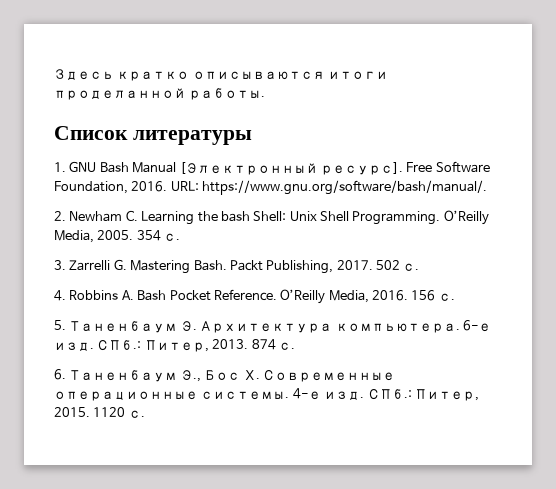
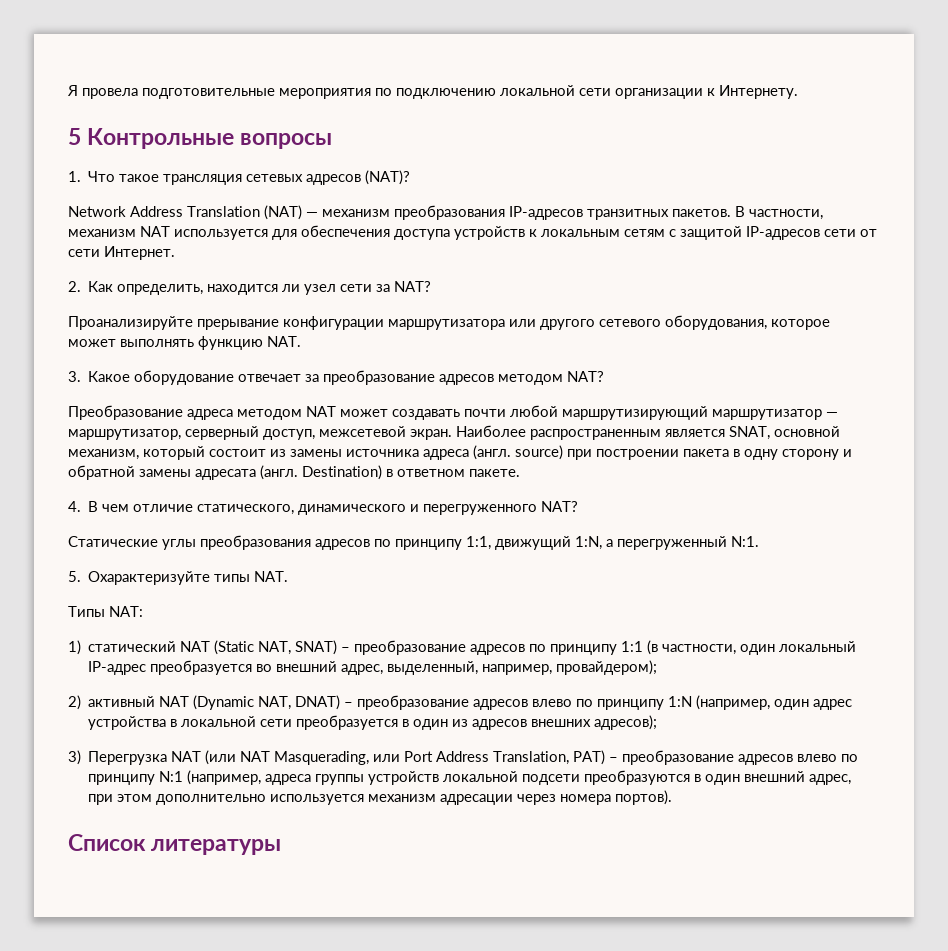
- Здесь кратко описываются итоги проделанной работы.
+ Я провела подготовительные мероприятия по подключению локальной сети организации к Интернету.
+ 5 Контрольные вопросы
+ 1. Что такое трансляция сетевых адресов (NAT)?
+ Network Address Translation (NAT) — механизм преобразования IP-адресов транзитных пакетов. В частности, механизм NAT используется для обеспечения доступа устройств к локальным сетям с защитой IP-адресов сети от сети Интернет.
+ 2. Как определить, находится ли узел сети за NAT?
+ Проанализируйте прерывание конфигурации маршрутизатора или другого сетевого оборудования, которое может выполнять функцию NAT.
+ 3. Какое оборудование отвечает за преобразование адресов методом NAT?
+ Преобразование адреса методом NAT может создавать почти любой маршрутизирующий маршрутизатор — маршрутизатор, серверный доступ, межсетевой экран. Наиболее распространенным является SNAT, основной механизм, который состоит из замены источника адреса (англ. source) при построении пакета в одну сторону и обратной замены адресата (англ. Destination) в ответном пакете.
+ 4. В чем отличие статического, динамического и перегруженного NAT?
+ Статические углы преобразования адресов по принципу 1:1, движущий 1:N, а перегруженный N:1.
+ 5. Охарактеризуйте типы NAT.
+ Типы NAT:
+ 1) статический NAT (Static NAT, SNAT) – преобразование адресов по принципу 1:1 (в частности, один локальный IP-адрес преобразуется во внешний адрес, выделенный, например, провайдером);
+ 2) активный NAT (Dynamic NAT, DNAT) – преобразование адресов влево по принципу 1:N (например, один адрес устройства в локальной сети преобразуется в один из адресов внешних адресов);
+ 3) Перегрузка NAT (или NAT Masquerading, или Port Address Translation, PAT) – преобразование адресов влево по принципу N:1 (например, адреса группы устройств локальной подсети преобразуются в один внешний адрес, при этом дополнительно используется механизм адресации через номера портов).
  Список литературы
- 1. GNU Bash Manual [Электронный ресурс]. Free Software Foundation, 2016. URL: https://www.gnu.org/software/bash/manual/.
- 2. Newham C. Learning the bash Shell: Unix Shell Programming. O’Reilly Media, 2005. 354 с.
- 3. Zarrelli G. Mastering Bash. Packt Publishing, 2017. 502 с.
- 4. Robbins A. Bash Pocket Reference. O’Reilly Media, 2016. 156 с.
- 5. Таненбаум Э. Архитектура компьютера. 6-е изд. СПб.: Питер, 2013. 874 с.
- 6. Таненбаум Э., Бос Х. Современные операционные системы. 4-е изд. СПб.: Питер, 2015. 1120 с.

